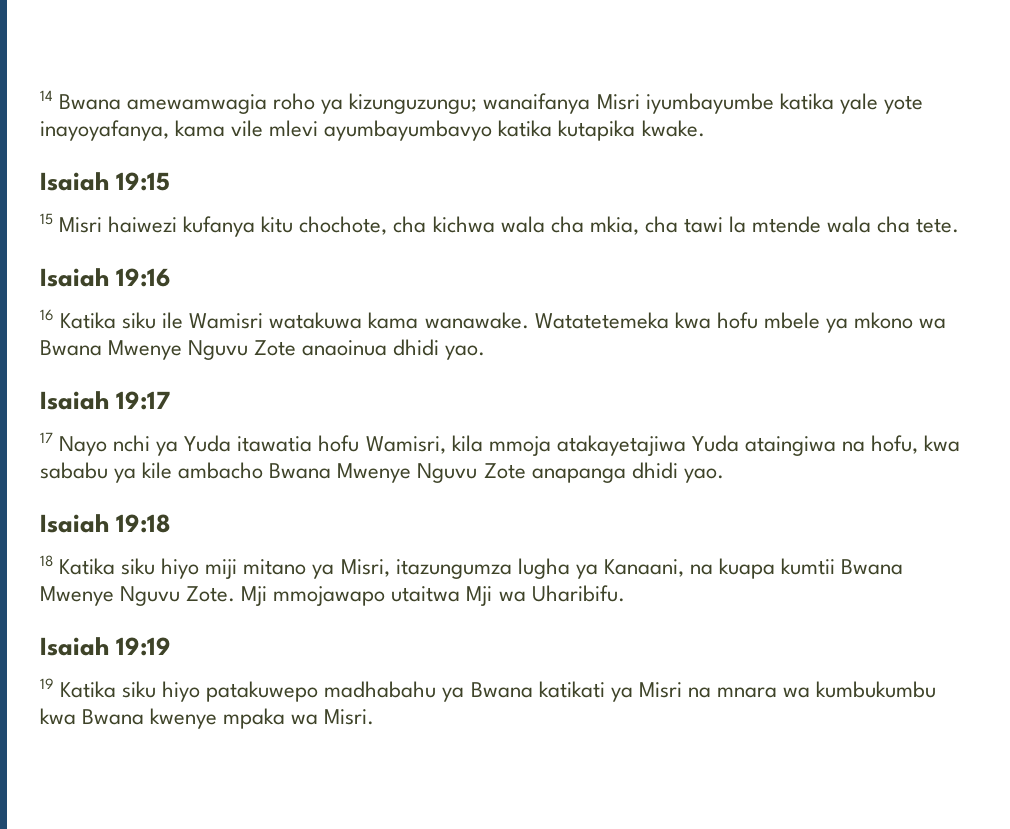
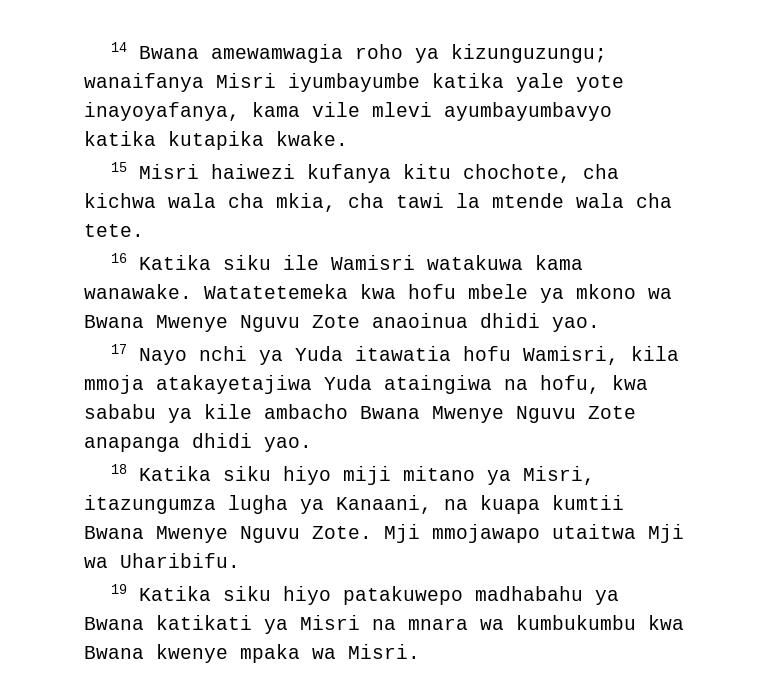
- Isaiah 19:15
- Isaiah 19:16
- Isaiah 19:17
- Isaiah 19:18
- Isaiah 19:19

